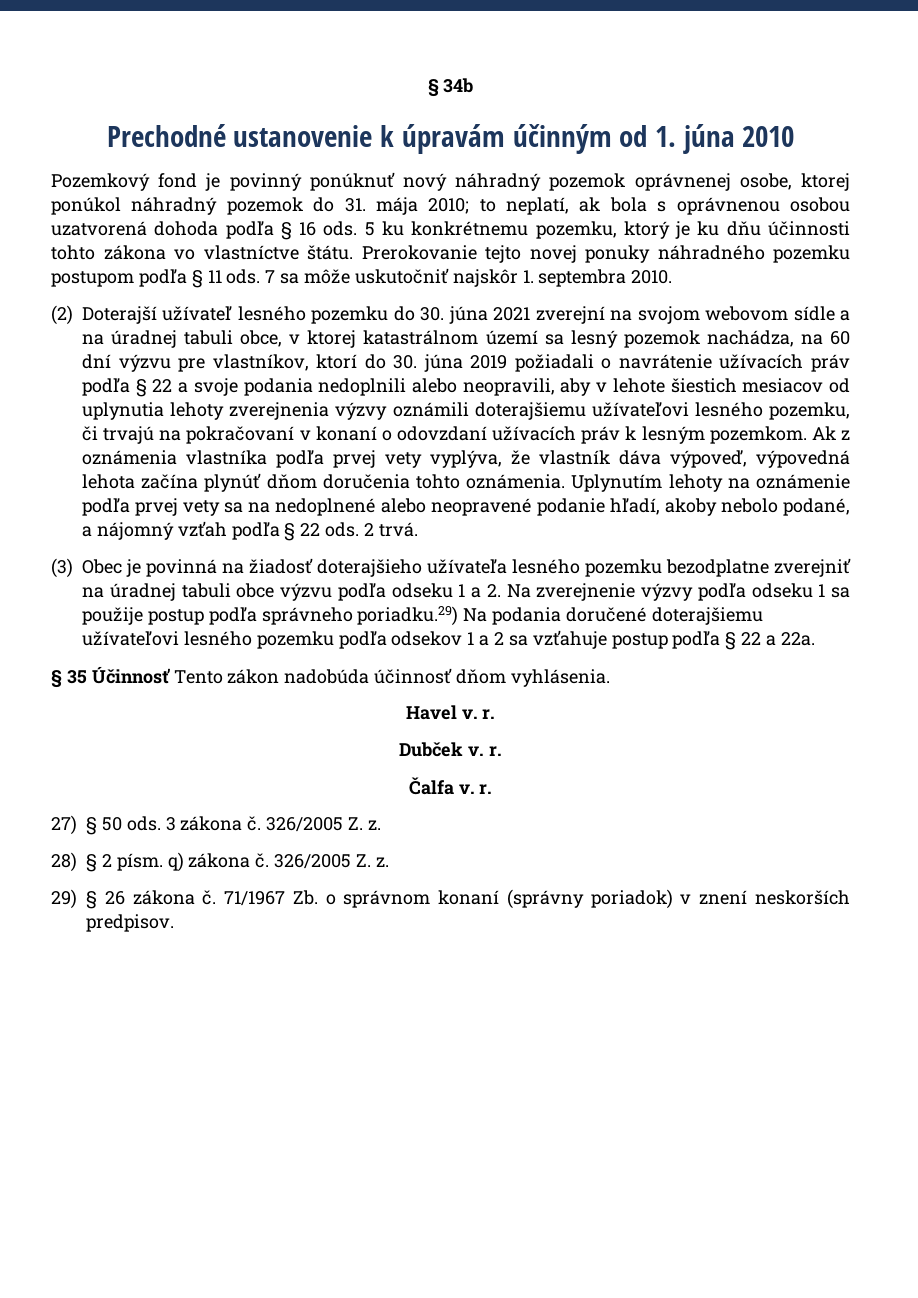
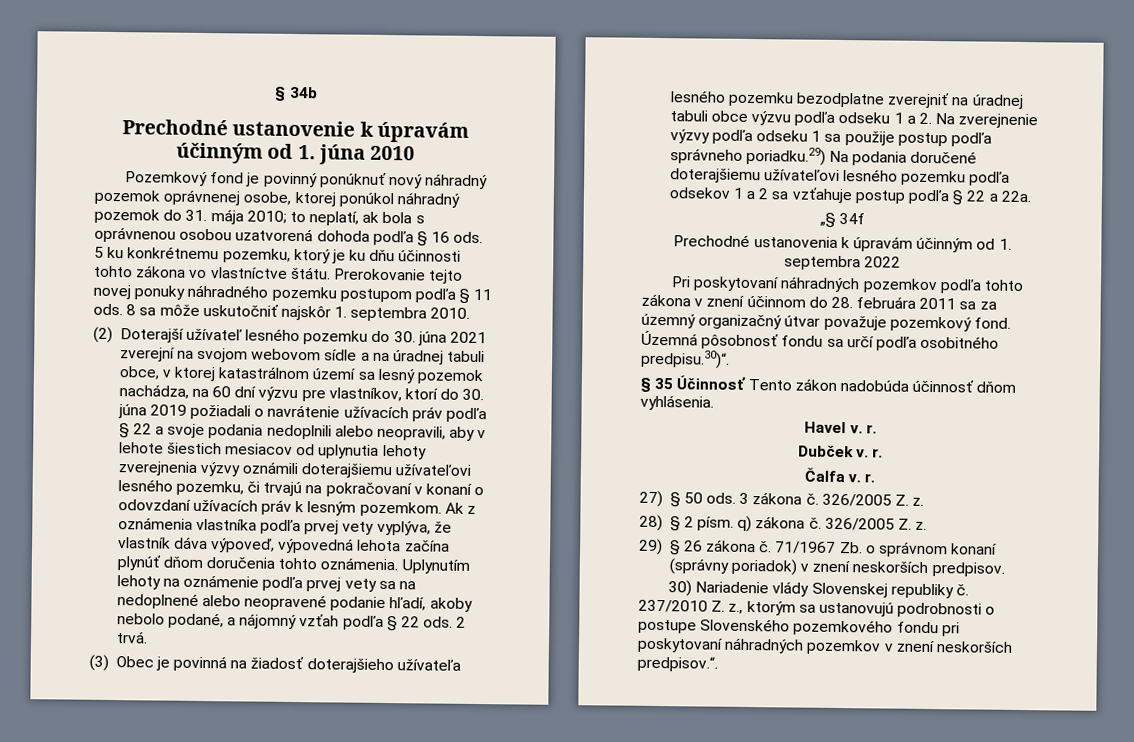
- 7 sa môže uskutočniť najskôr 1. septembra 2010.
+ 8 sa môže uskutočniť najskôr 1. septembra 2010.
+ „§ 34f
+ Prechodné ustanovenia k úpravám účinným od 1. septembra 2022
+ Pri poskytovaní náhradných pozemkov podľa tohto zákona v znení účinnom do 28. februára 2011 sa za územný organizačný útvar považuje pozemkový fond. Územná pôsobnosť fondu sa určí podľa osobitného predpisu.30)“.
+ 30) Nariadenie vlády Slovenskej republiky č. 237/2010 Z. z., ktorým sa ustanovujú podrobnosti o postupe Slovenského pozemkového fondu pri poskytovaní náhradných pozemkov v znení neskorších predpisov.“.

